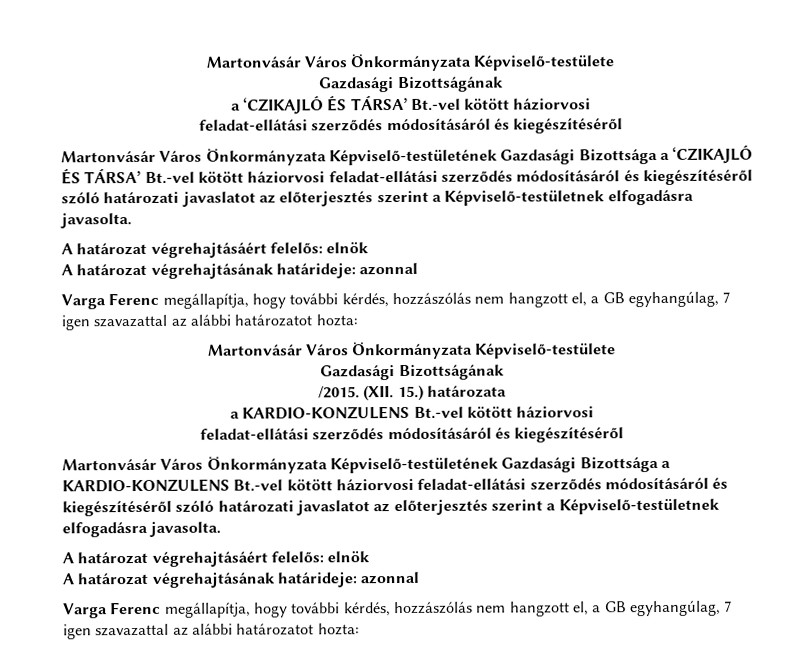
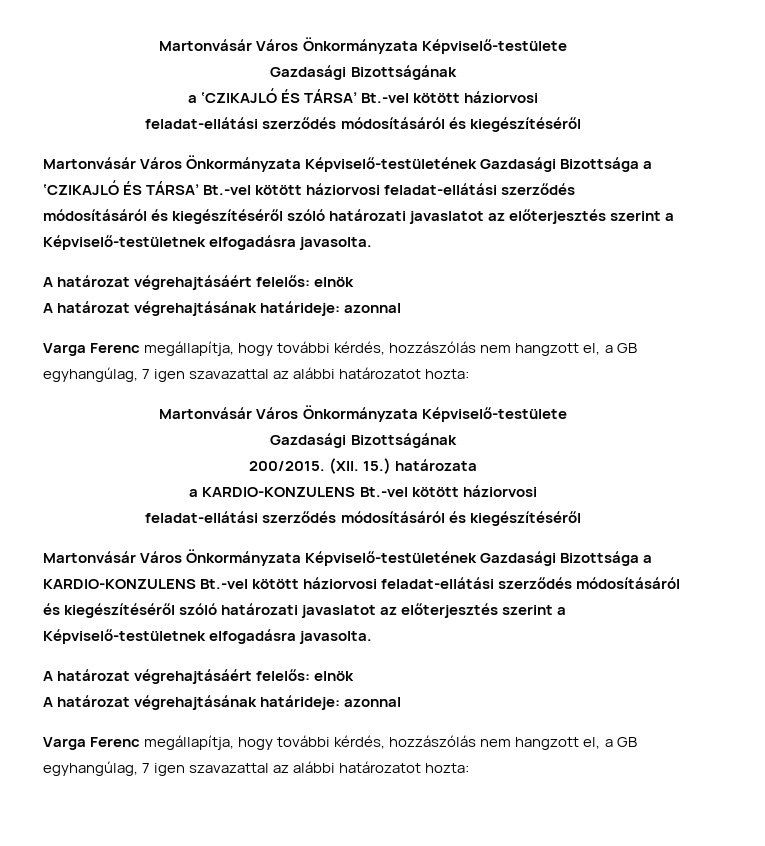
- /2015.
+ 200/2015.

